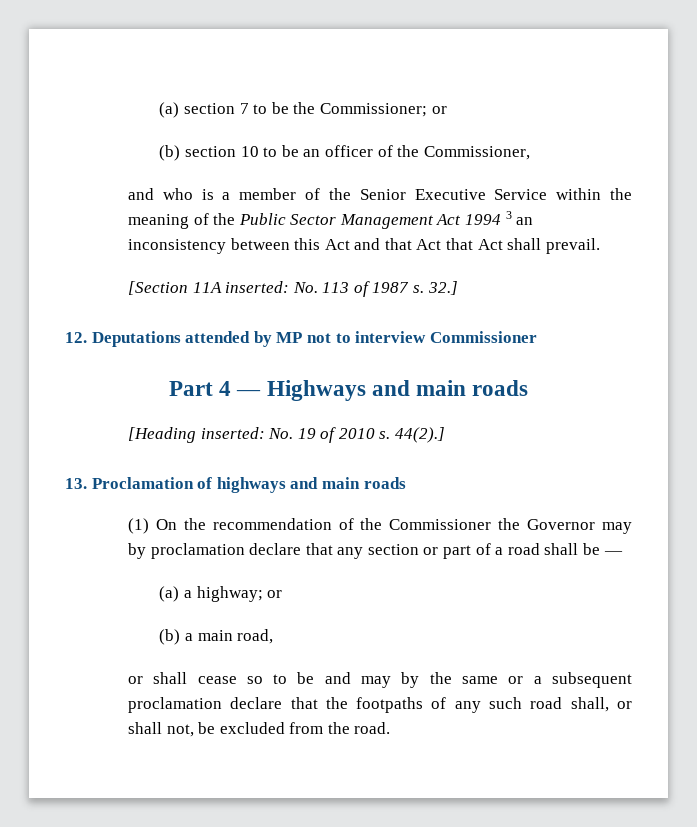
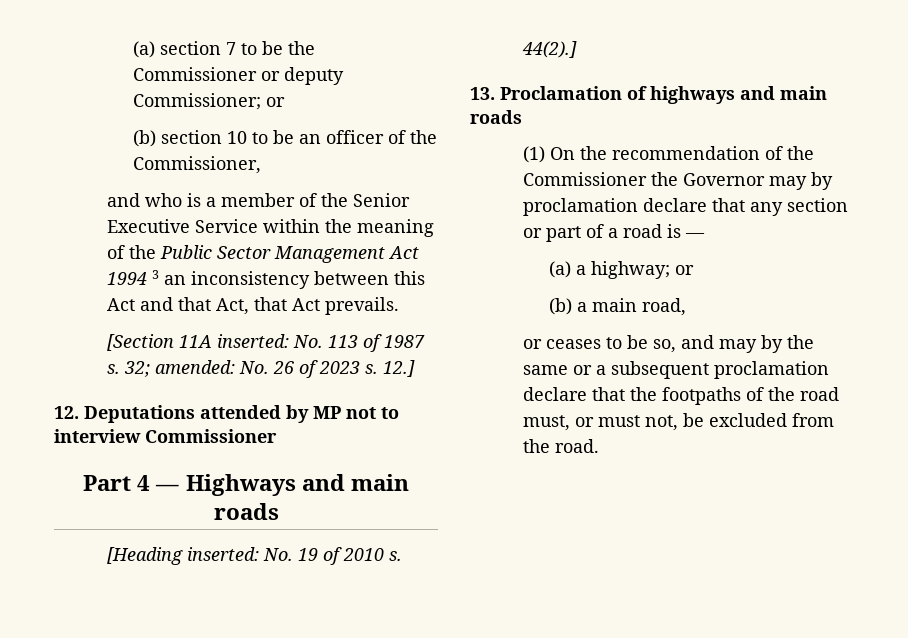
- (a) section 7 to be the Commissioner; or
+ (a) section 7 to be the Commissioner or deputy Commissioner; or
- and who is a member of the Senior Executive Service within the meaning of the Public Sector Management Act 1994 3 an inconsistency between this Act and that Act that Act shall prevail.
+ and who is a member of the Senior Executive Service within the meaning of the Public Sector Management Act 1994 3 an inconsistency between this Act and that Act, that Act prevails.
- 32.]
+ 32; amended: No. 26 of 2023 s. 12.]
- (1) On the recommendation of the Commissioner the Governor may by proclamation declare that any section or part of a road shall be —
+ (1) On the recommendation of the Commissioner the Governor may by proclamation declare that any section or part of a road is —
- or shall cease so to be and may by the same or a subsequent proclamation declare that the footpaths of any such road shall, or shall not, be excluded from the road.
+ or ceases to be so, and may by the same or a subsequent proclamation declare that the footpaths of the road must, or must not, be excluded from the road.

